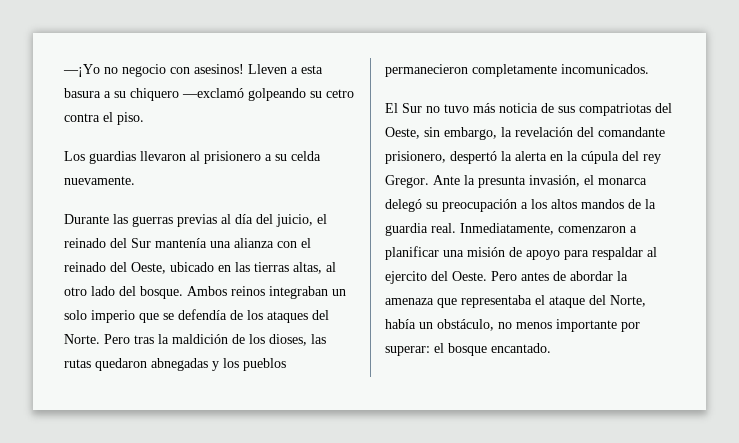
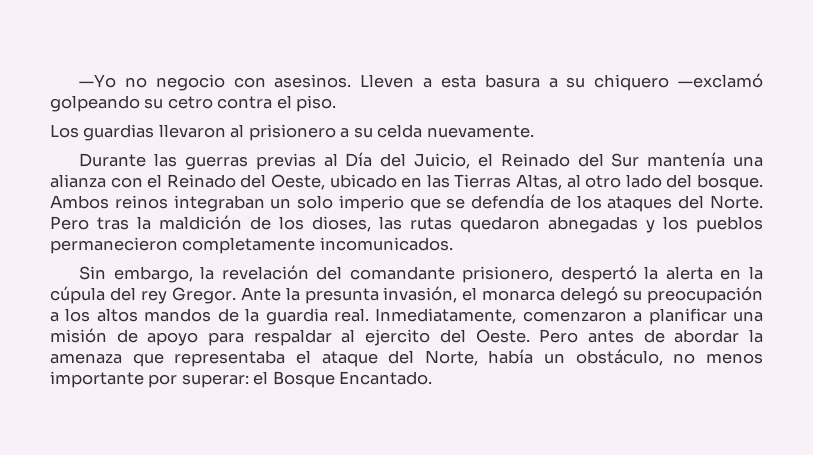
- —¡Yo no negocio con asesinos!
+ —Yo no negocio con asesinos.
- Durante las guerras previas al día del juicio, el reinado del Sur mantenía una alianza con el reinado del Oeste, ubicado en las tierras altas, al otro lado del bosque.
+ Durante las guerras previas al Día del Juicio, el Reinado del Sur mantenía una alianza con el Reinado del Oeste, ubicado en las Tierras Altas, al otro lado del bosque.
- El Sur no tuvo más noticia de sus compatriotas del Oeste, sin embargo, la revelación del comandante prisionero, despertó la alerta en la cúpula del rey Gregor.
+ Sin embargo, la revelación del comandante prisionero, despertó la alerta en la cúpula del rey Gregor.
- Pero antes de abordar la amenaza que representaba el ataque del Norte, había un obstáculo, no menos importante por superar: el bosque encantado.
+ Pero antes de abordar la amenaza que representaba el ataque del Norte, había un obstáculo, no menos importante por superar: el Bosque Encantado.

